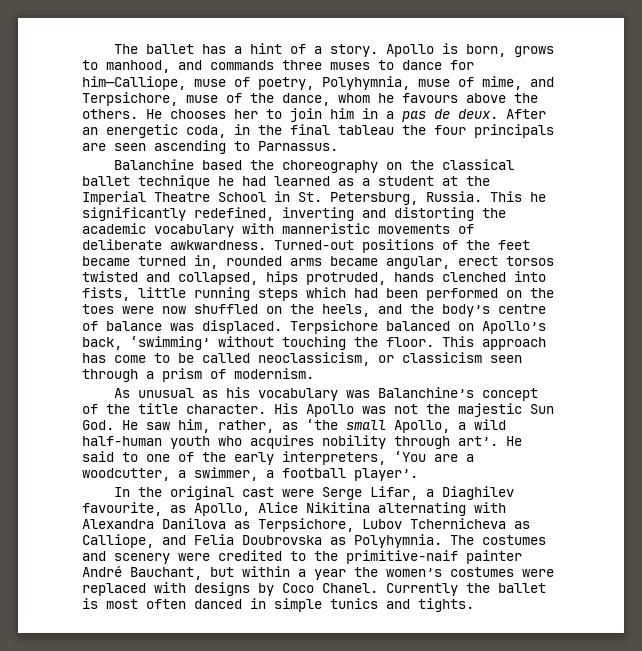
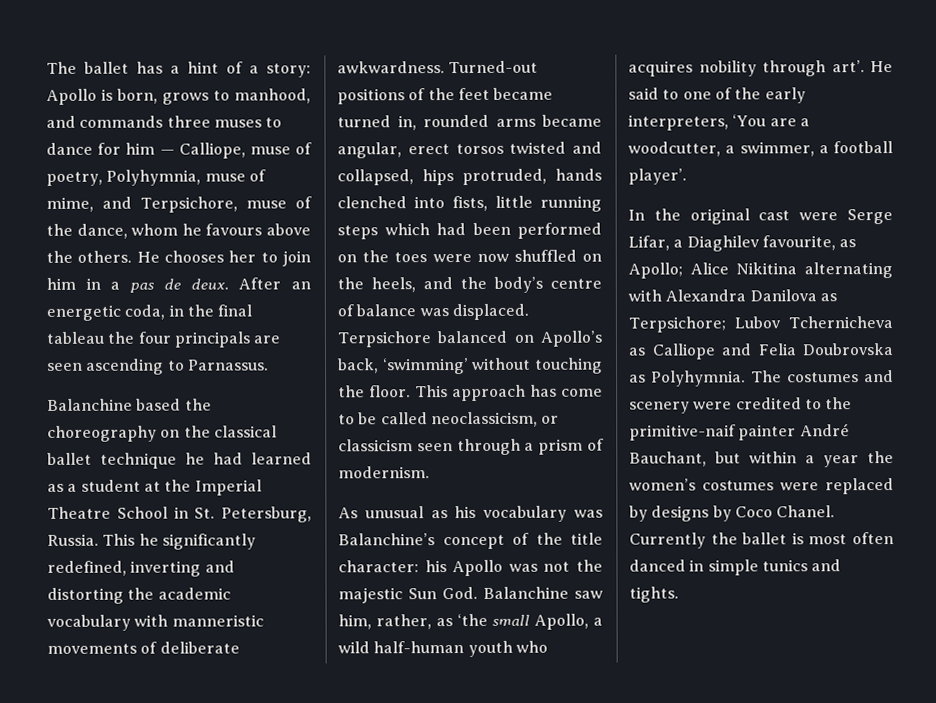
- The ballet has a hint of a story. Apollo is born, grows to manhood, and commands three muses to dance for him—Calliope, muse of poetry, Polyhymnia, muse of mime, and Terpsichore, muse of the dance, whom he favours above the others.
+ The ballet has a hint of a story: Apollo is born, grows to manhood, and commands three muses to dance for him — Calliope, muse of poetry, Polyhymnia, muse of mime, and Terpsichore, muse of the dance, whom he favours above the others.
- As unusual as his vocabulary was Balanchine’s concept of the title character. His Apollo was not the majestic Sun God. He saw him, rather, as ‘the small Apollo, a wild half-human youth who acquires nobility through art’.
+ As unusual as his vocabulary was Balanchine’s concept of the title character: his Apollo was not the majestic Sun God. Balanchine saw him, rather, as ‘the small Apollo, a wild half-human youth who acquires nobility through art’.
- In the original cast were Serge Lifar, a Diaghilev favourite, as Apollo, Alice Nikitina alternating with Alexandra Danilova as Terpsichore, Lubov Tchernicheva as Calliope, and Felia Doubrovska as Polyhymnia.
+ In the original cast were Serge Lifar, a Diaghilev favourite, as Apollo; Alice Nikitina alternating with Alexandra Danilova as Terpsichore; Lubov Tchernicheva as Calliope and Felia Doubrovska as Polyhymnia.
- The costumes and scenery were credited to the primitive-naif painter André Bauchant, but within a year the women’s costumes were replaced with designs by Coco Chanel.
+ The costumes and scenery were credited to the primitive-naif painter André Bauchant, but within a year the women’s costumes were replaced by designs by Coco Chanel.

